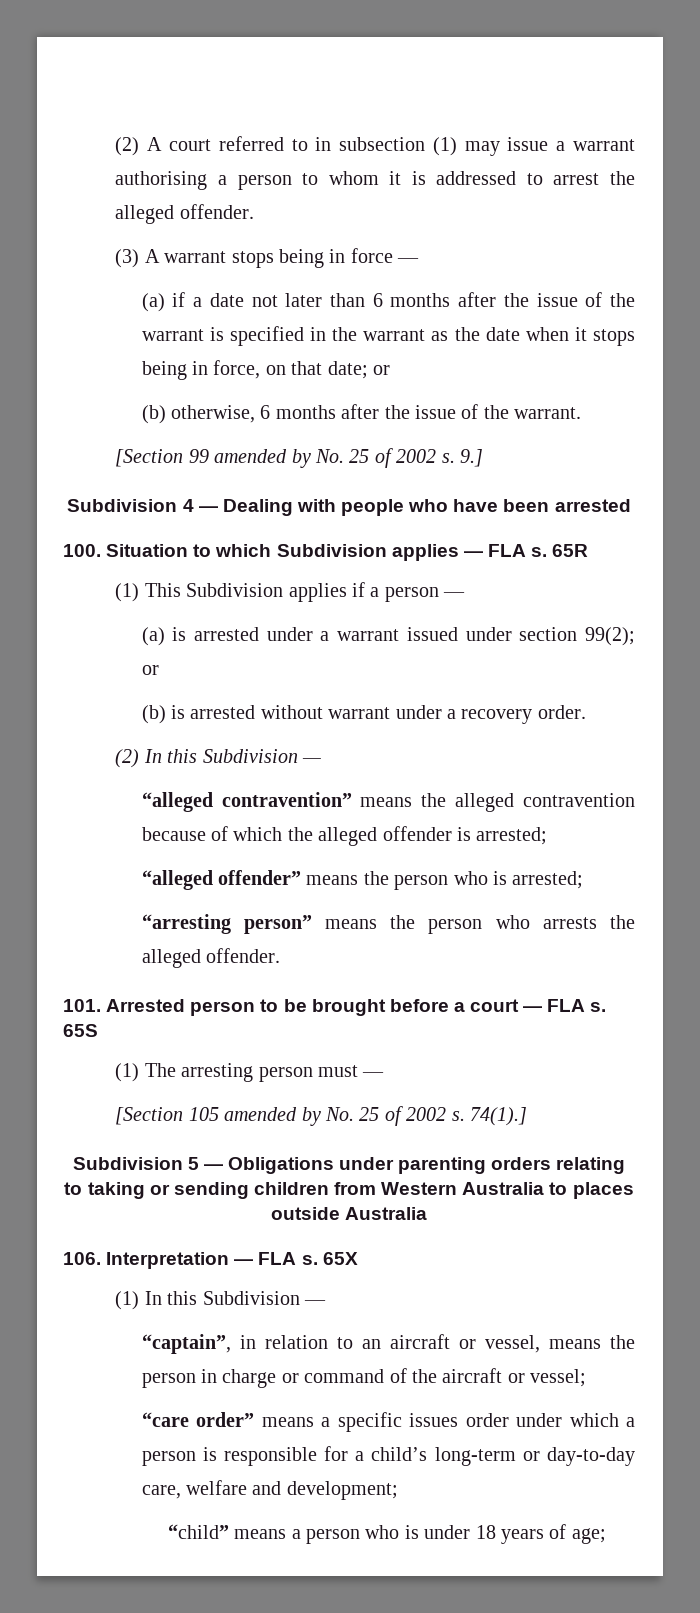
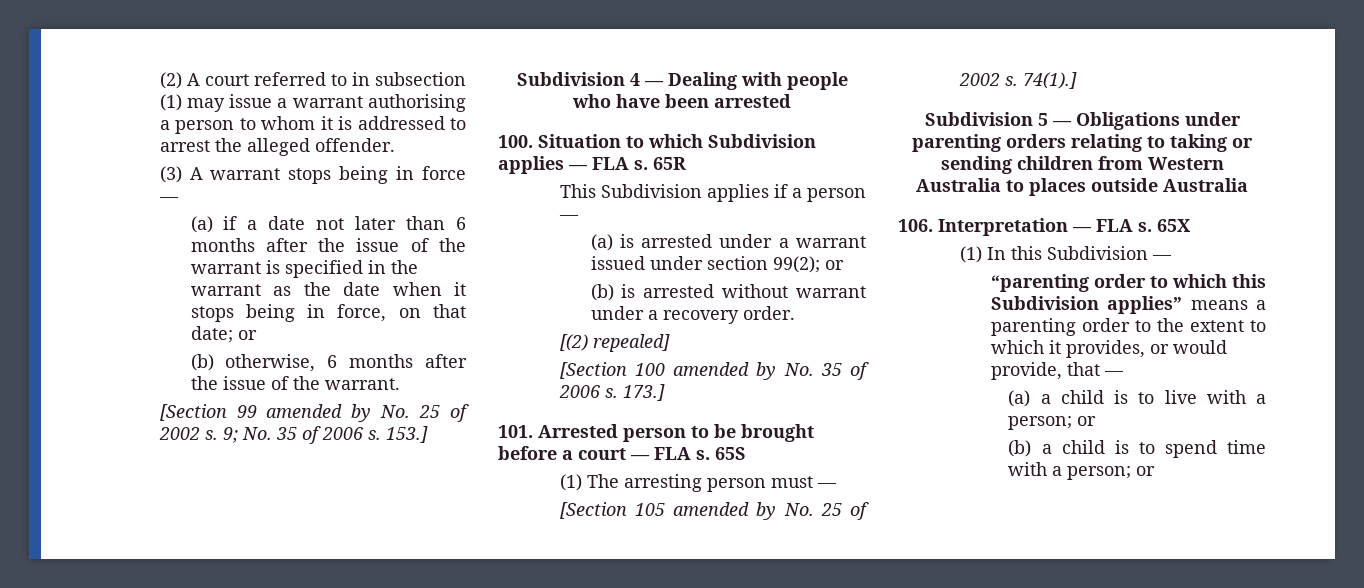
- 9.]
+ 9; No. 35 of 2006 s. 153.]
- (1) This Subdivision applies if a person —
+ This Subdivision applies if a person —
- (2) In this Subdivision —
- “alleged contravention” means the alleged contravention because of which the alleged offender is arrested;
- “alleged offender” means the person who is arrested;
- “arresting person” means the person who arrests the alleged offender.
+ [(2) repealed]
+ [Section 100 amended by No. 35 of 2006 s. 173.]
- “captain”, in relation to an aircraft or vessel, means the person in charge or command of the aircraft or vessel;
- “care order” means a specific issues order under which a person is responsible for a child’s long-term or day-to-day care, welfare and development;
- “child” means a person who is under 18 years of age;
+ “parenting order to which this Subdivision applies” means a parenting order to the extent to which it provides, or would provide, that —
+ (a) a child is to live with a person; or
+ (b) a child is to spend time with a person; or

